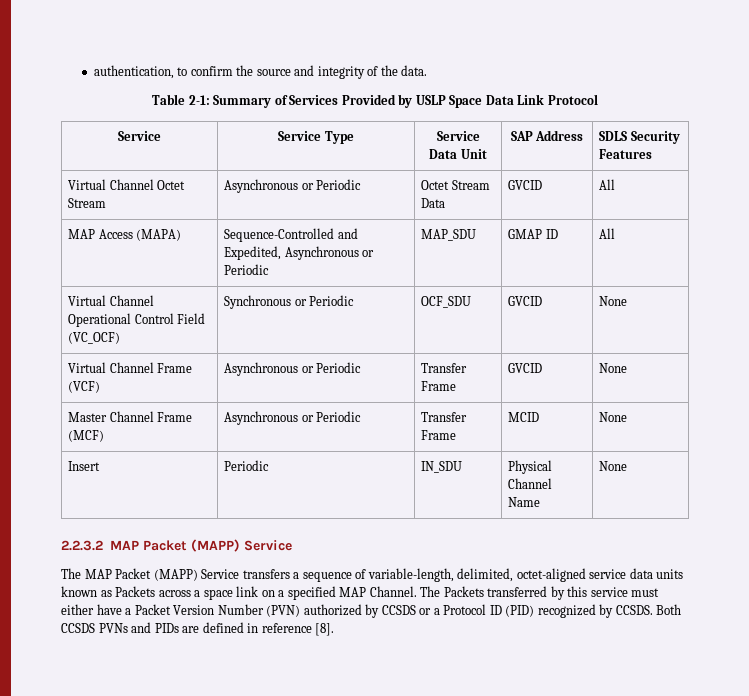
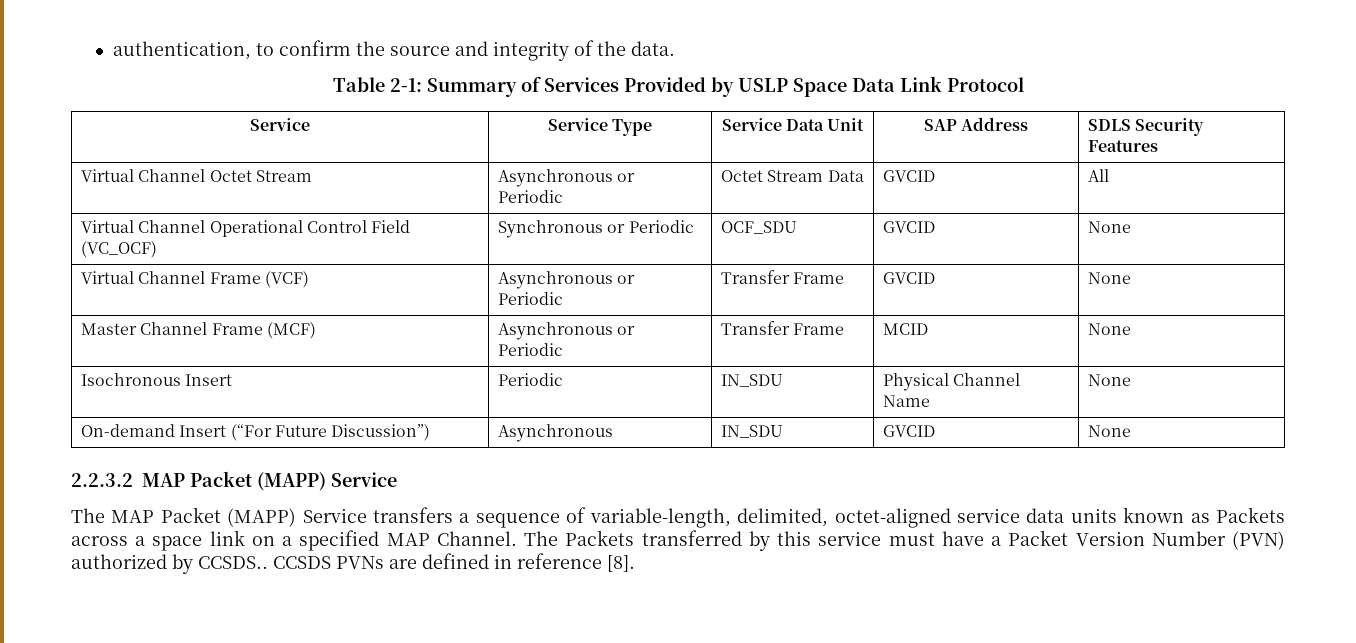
- MAP Access (MAPA) | Sequence-Controlled and Expedited, Asynchronous or Periodic | MAP_SDU | GMAP ID | All
- Insert | Periodic | IN_SDU | Physical Channel Name | None
+ Isochronous Insert | Periodic | IN_SDU | Physical Channel Name | None
+ On-demand Insert (“For Future Discussion”) | Asynchronous | IN_SDU | GVCID | None
- The Packets transferred by this service must either have a Packet Version Number (PVN) authorized by CCSDS or a Protocol ID (PID) recognized by CCSDS. Both CCSDS PVNs and PIDs are defined in reference [8].
+ The Packets transferred by this service must have a Packet Version Number (PVN) authorized by CCSDS.. CCSDS PVNs are defined in reference [8].

